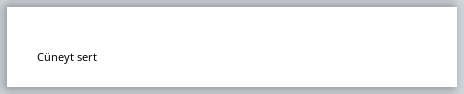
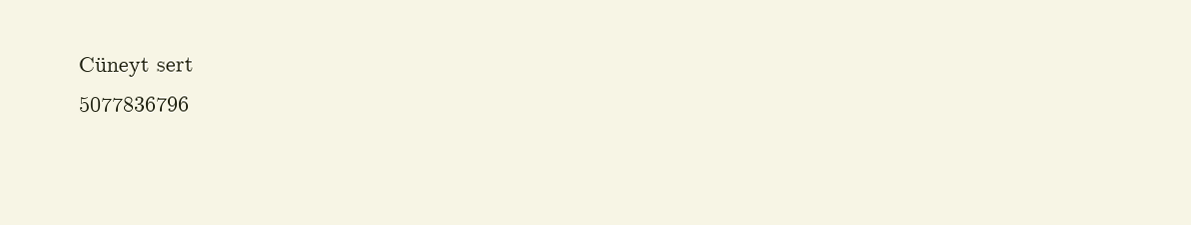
+ 5077836796

